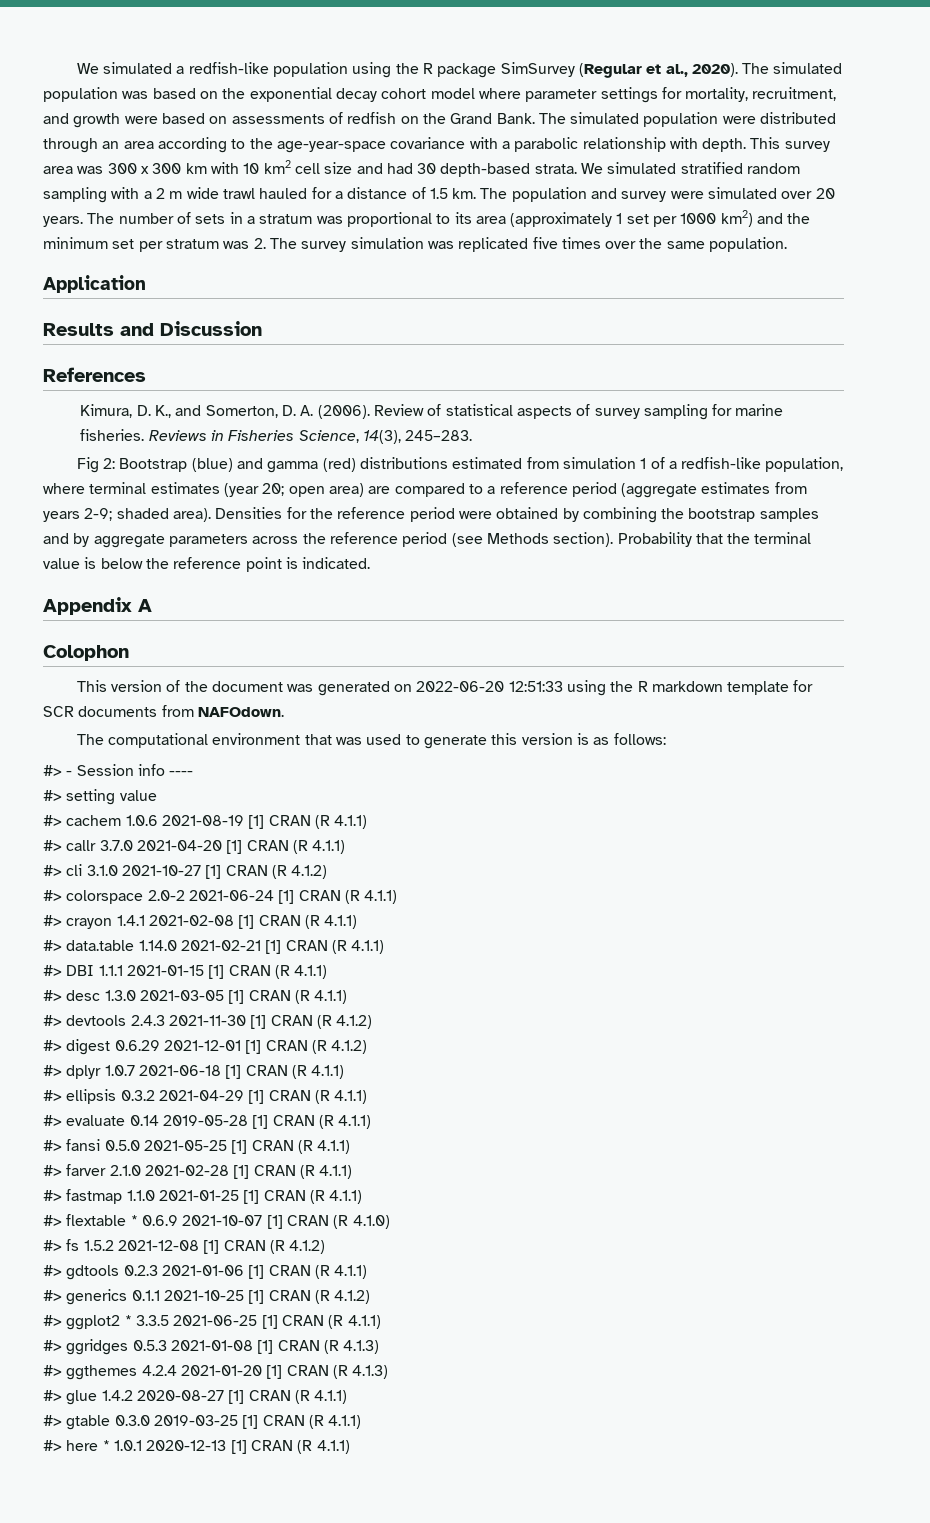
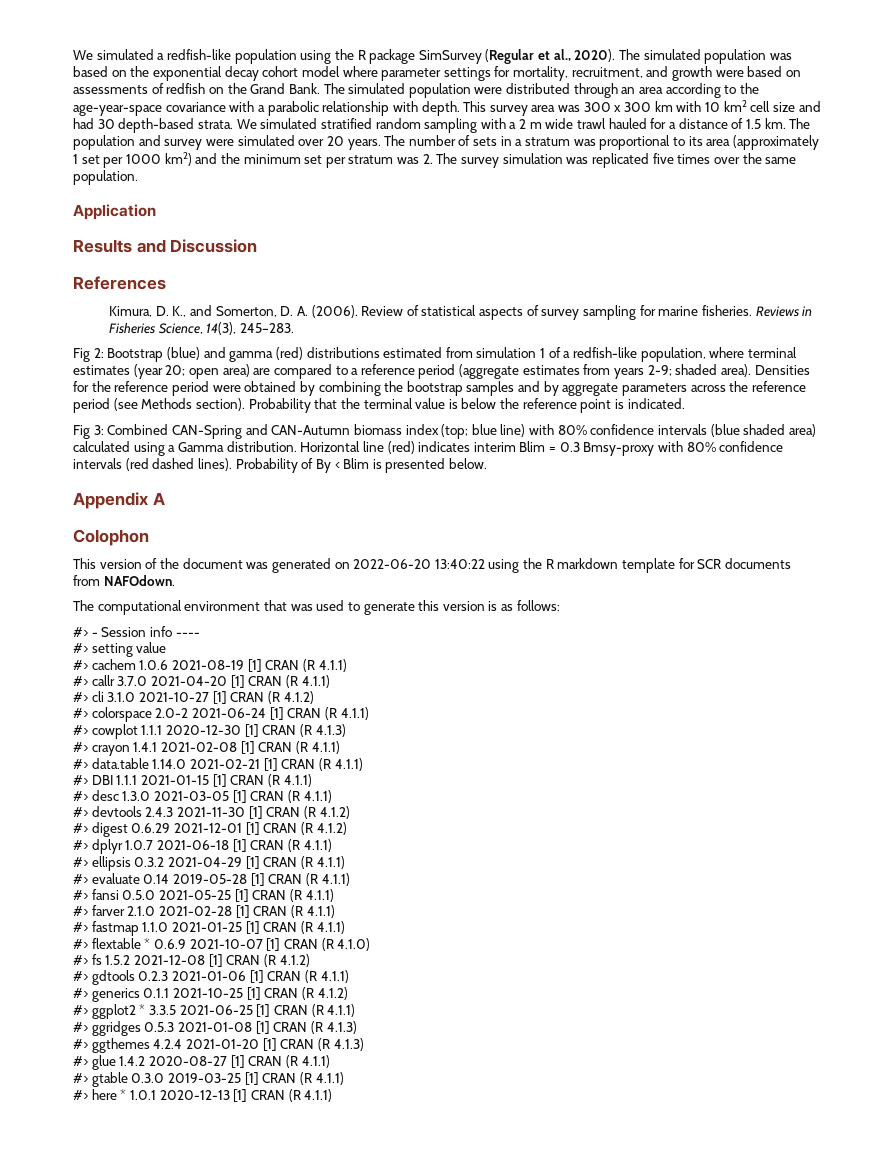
+ Fig 3: Combined CAN-Spring and CAN-Autumn biomass index (top; blue line) with 80% confidence intervals (blue shaded area) calculated using a Gamma distribution. Horizontal line (red) indicates interim Blim = 0.3 Bmsy-proxy with 80% confidence intervals (red dashed lines). Probability of By < Blim is presented below.
- This version of the document was generated on 2022-06-20 12:51:33 using the R markdown template for SCR documents from NAFOdown.
+ This version of the document was generated on 2022-06-20 13:40:22 using the R markdown template for SCR documents from NAFOdown.
+ #> cowplot 1.1.1 2020-12-30 [1] CRAN (R 4.1.3)

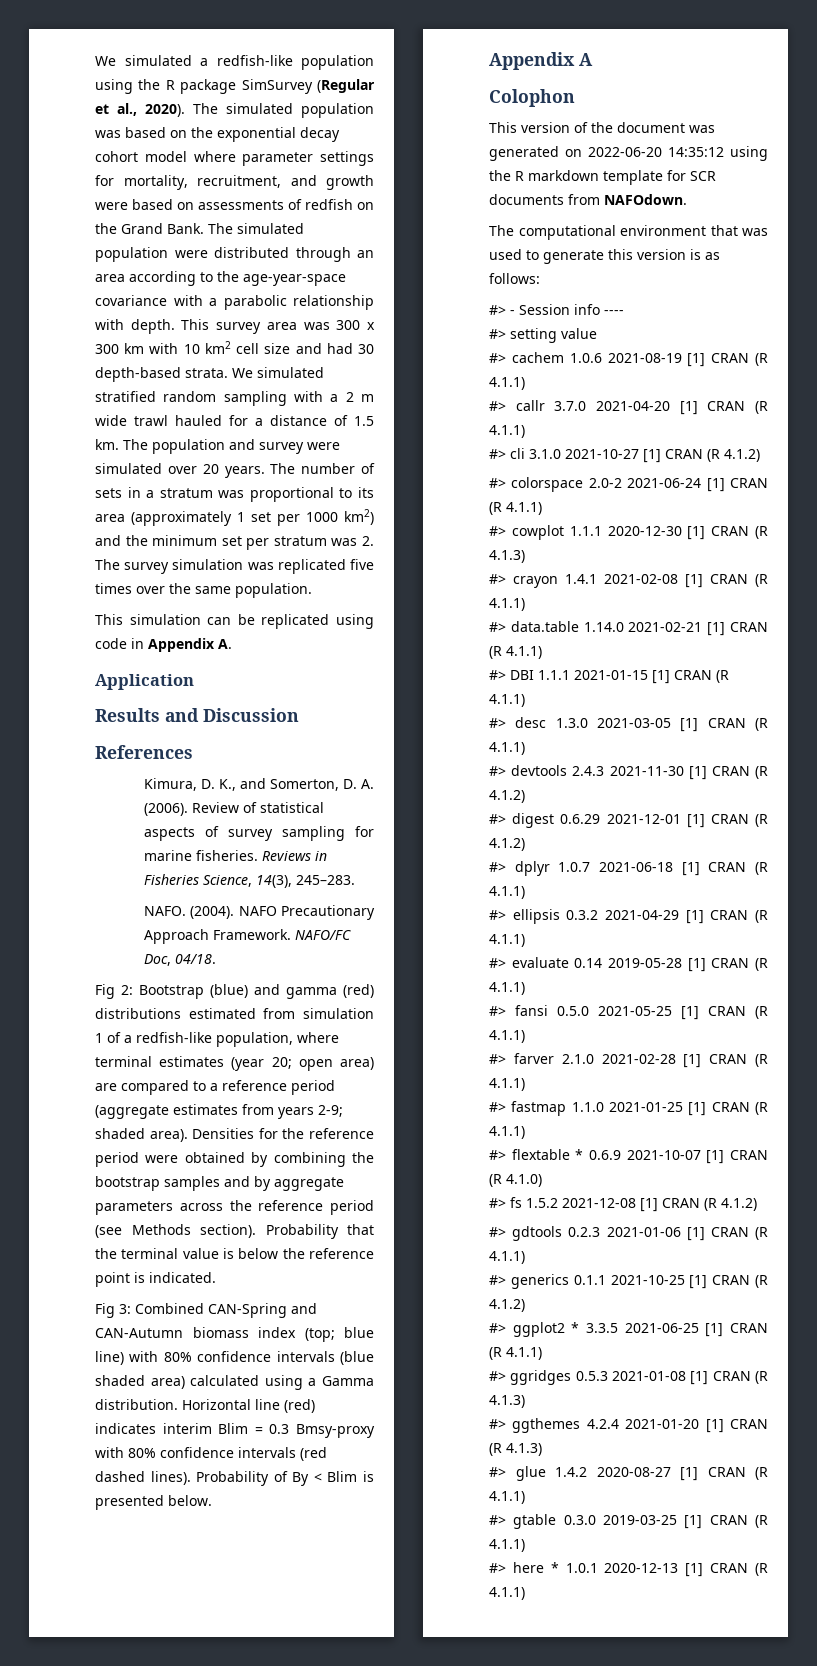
+ This simulation can be replicated using code in Appendix A.
+ NAFO. (2004). NAFO Precautionary Approach Framework. NAFO/FC Doc, 04/18.
- This version of the document was generated on 2022-06-20 13:40:22 using the R markdown template for SCR documents from NAFOdown.
+ This version of the document was generated on 2022-06-20 14:35:12 using the R markdown template for SCR documents from NAFOdown.

